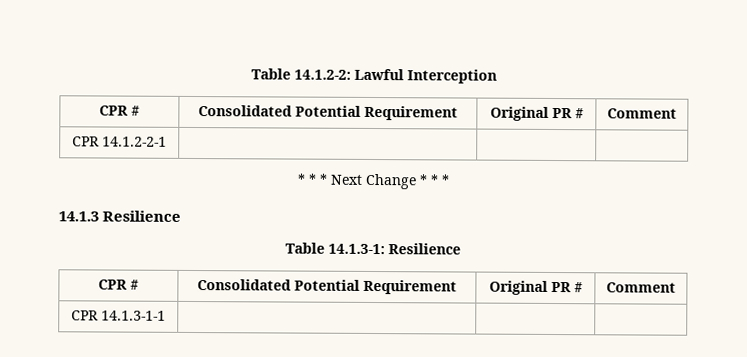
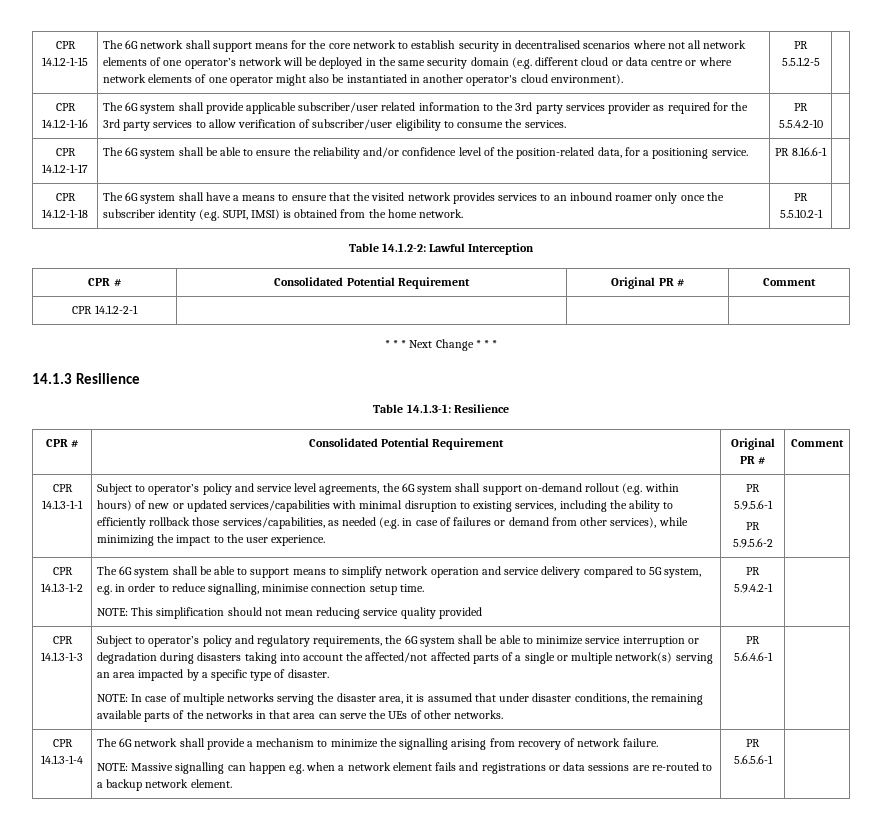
+ CPR 14.1.2-1-15 | The 6G network shall support means for the core network to establish security in decentralised scenarios where not all network elements of one operator’s network will be deployed in the same security domain (e.g. different cloud or data centre or where network elements of one operator might also be instantiated in another operator's cloud environment). | PR 5.5.1.2-5 |
+ CPR 14.1.2-1-16 | The 6G system shall provide applicable subscriber/user related information to the 3rd party services provider as required for the 3rd party services to allow verification of subscriber/user eligibility to consume the services. | PR 5.5.4.2-10 |
+ CPR 14.1.2-1-17 | The 6G system shall be able to ensure the reliability and/or confidence level of the position-related data, for a positioning service. | PR 8.16.6-1 |
+ CPR 14.1.2-1-18 | The 6G system shall have a means to ensure that the visited network provides services to an inbound roamer only once the subscriber identity (e.g. SUPI, IMSI) is obtained from the home network. | PR 5.5.10.2-1 |
+ Subject to operator’s policy and service level agreements, the 6G system shall support on-demand rollout (e.g. within hours) of new or updated services/capabilities with minimal disruption to existing services, including the ability to efficiently rollback those services/capabilities, as needed (e.g. in case of failures or demand from other services), while minimizing the impact to the user experience. | PR 5.9.5.6-1
+ PR 5.9.5.6-2 |
+ CPR 14.1.3-1-2 | The 6G system shall be able to support means to simplify network operation and service delivery compared to 5G system, e.g. in order to reduce signalling, minimise connection setup time.
+ NOTE: This simplification should not mean reducing service quality provided | PR 5.9.4.2-1 |
+ CPR 14.1.3-1-3 | Subject to operator’s policy and regulatory requirements, the 6G system shall be able to minimize service interruption or degradation during disasters taking into account the affected/not affected parts of a single or multiple network(s) serving an area impacted by a specific type of disaster.
+ NOTE: In case of multiple networks serving the disaster area, it is assumed that under disaster conditions, the remaining available parts of the networks in that area can serve the UEs of other networks. | PR 5.6.4.6-1 |
+ CPR 14.1.3-1-4 | The 6G network shall provide a mechanism to minimize the signalling arising from recovery of network failure.
+ NOTE: Massive signalling can happen e.g. when a network element fails and registrations or data sessions are re-routed to a backup network element. | PR 5.6.5.6-1

